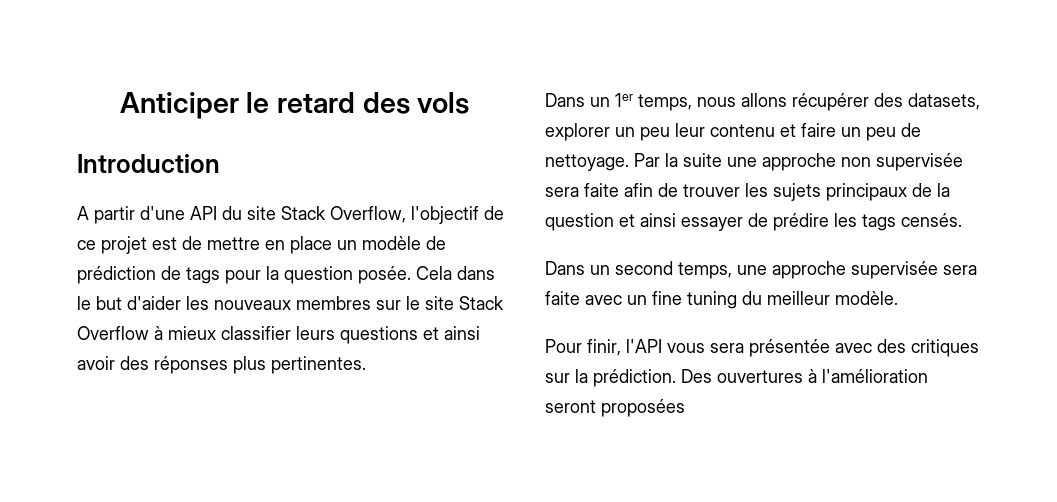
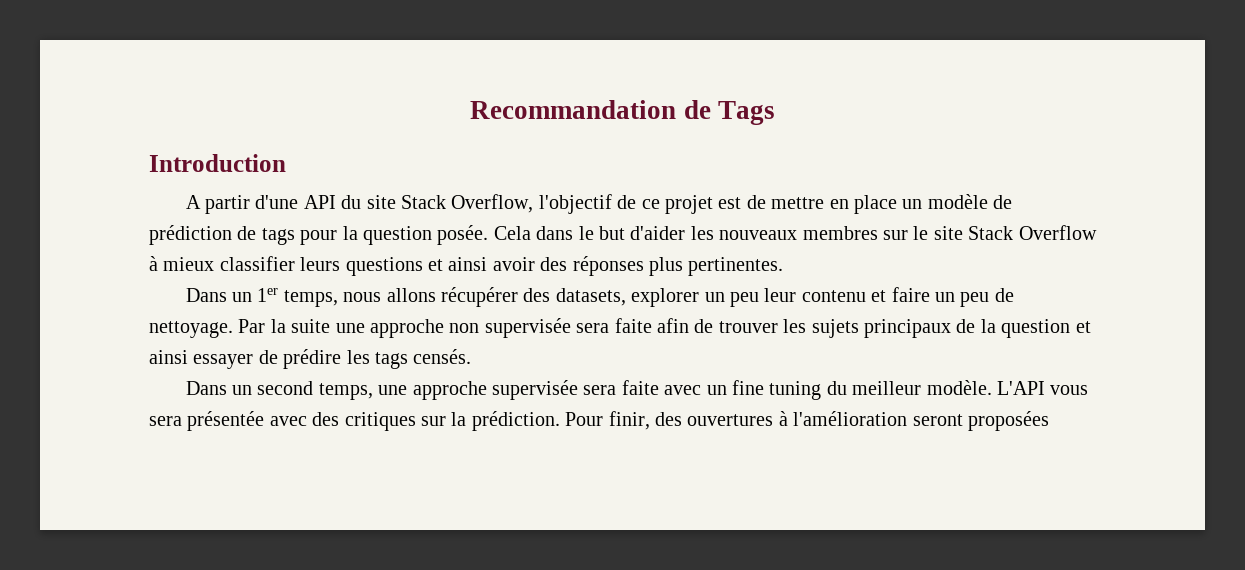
- Anticiper le retard des vols
+ Recommandation de Tags
- Dans un second temps, une approche supervisée sera faite avec un fine tuning du meilleur modèle.
- Pour finir, l'API vous sera présentée avec des critiques sur la prédiction.
+ Dans un second temps, une approche supervisée sera faite avec un fine tuning du meilleur modèle. L'API vous sera présentée avec des critiques sur la prédiction.
- Des ouvertures à l'amélioration seront proposées
+ Pour finir, des ouvertures à l'amélioration seront proposées

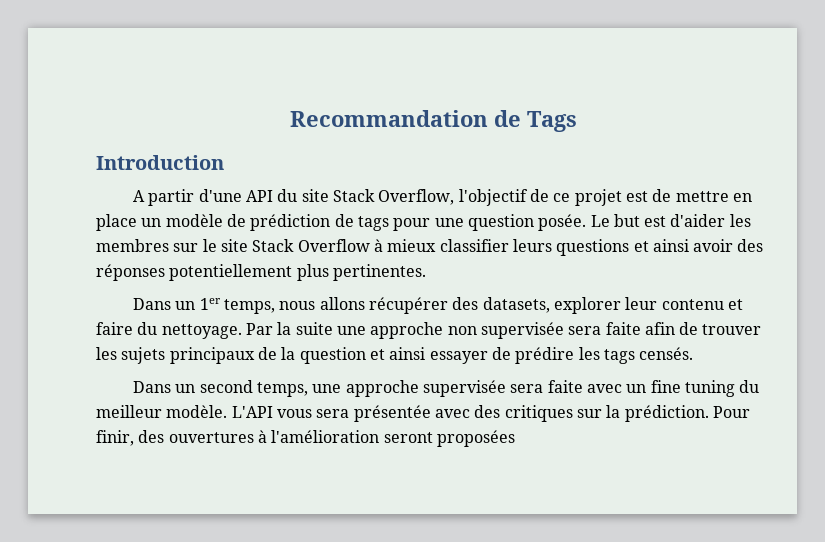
- A partir d'une API du site Stack Overflow, l'objectif de ce projet est de mettre en place un modèle de prédiction de tags pour la question posée.
+ A partir d'une API du site Stack Overflow, l'objectif de ce projet est de mettre en place un modèle de prédiction de tags pour une question posée.
- Cela dans le but d'aider les nouveaux membres sur le site Stack Overflow à mieux classifier leurs questions et ainsi avoir des réponses plus pertinentes.
+ Le but est d'aider les membres sur le site Stack Overflow à mieux classifier leurs questions et ainsi avoir des réponses potentiellement plus pertinentes.
- Dans un 1er temps, nous allons récupérer des datasets, explorer un peu leur contenu et faire un peu de nettoyage.
+ Dans un 1er temps, nous allons récupérer des datasets, explorer leur contenu et faire du nettoyage.

